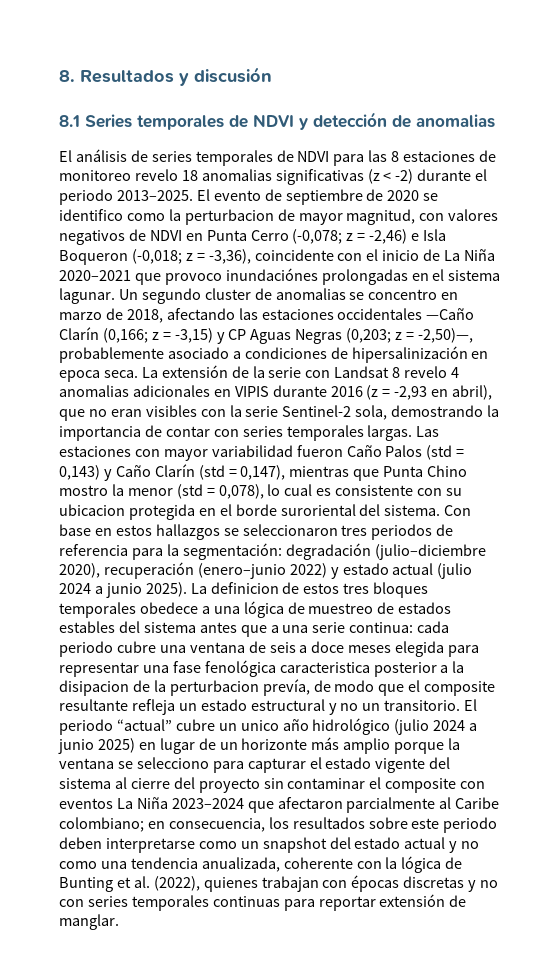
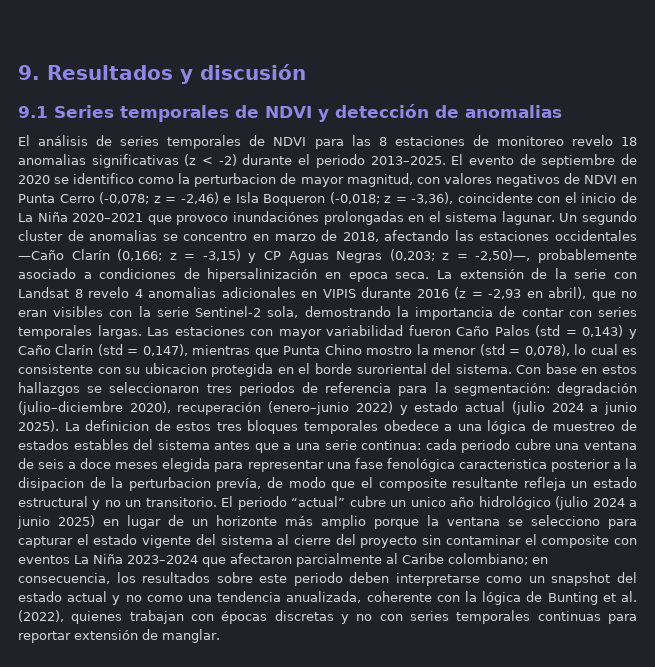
- 8. Resultados y discusión
+ 9. Resultados y discusión
- 8.1 Series temporales de NDVI y detección de anomalias
+ 9.1 Series temporales de NDVI y detección de anomalias

